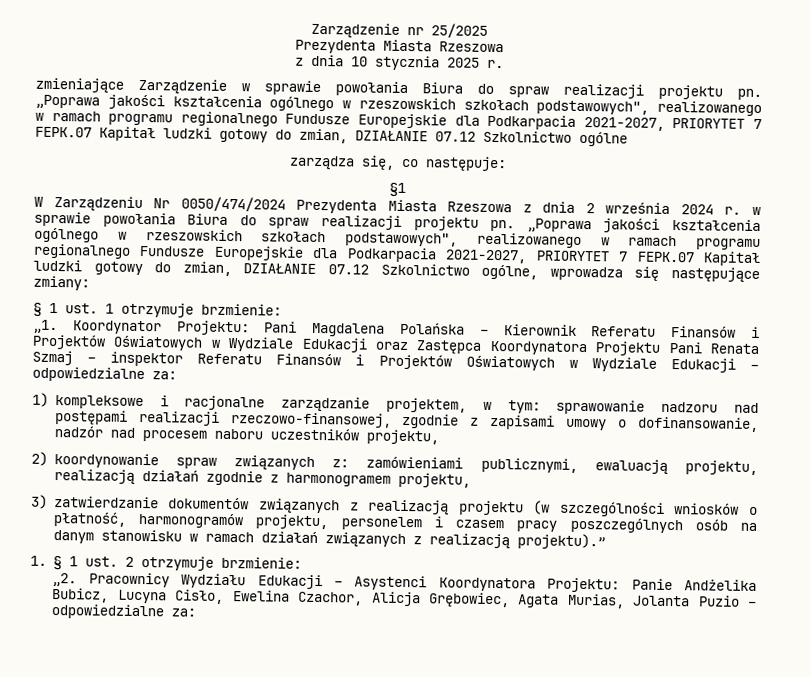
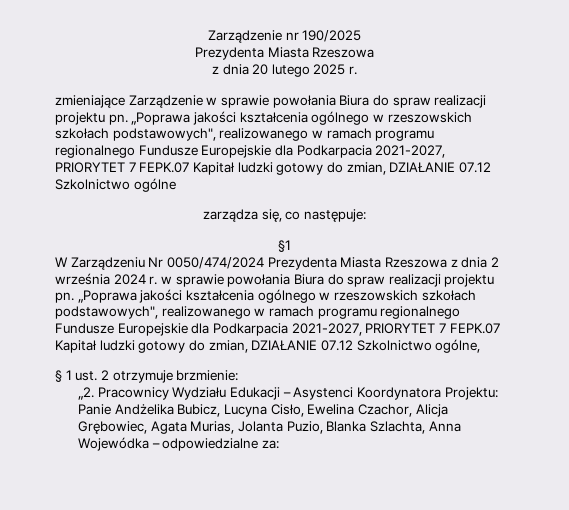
- Zarządzenie nr 25/2025
+ Zarządzenie nr 190/2025
- z dnia 10 stycznia 2025 r.
+ z dnia 20 lutego 2025 r.
- „Poprawa jakości kształcenia ogólnego w rzeszowskich szkołach podstawowych", realizowanego w ramach programu regionalnego Fundusze Europejskie dla Podkarpacia 2021-2027, PRIORYTET 7 FEPK.07 Kapitał ludzki gotowy do zmian, DZIAŁANIE 07.12 Szkolnictwo ogólne, wprowadza się następujące zmiany:
- § 1 ust. 1 otrzymuje brzmienie:
- „1. Koordynator Projektu: Pani Magdalena Polańska – Kierownik Referatu Finansów i Projektów Oświatowych w Wydziale Edukacji oraz Zastępca Koordynatora Projektu Pani Renata Szmaj – inspektor Referatu Finansów i Projektów Oświatowych w Wydziale Edukacji – odpowiedzialne za:
- 1) kompleksowe i racjonalne zarządzanie projektem, w tym: sprawowanie nadzoru nad postępami realizacji rzeczowo-finansowej, zgodnie z zapisami umowy o dofinansowanie, nadzór nad procesem naboru uczestników projektu,
- 2) koordynowanie spraw związanych z: zamówieniami publicznymi, ewaluacją projektu, realizacją działań zgodnie z harmonogramem projektu,
- 3) zatwierdzanie dokumentów związanych z realizacją projektu (w szczególności wniosków o płatność, harmonogramów projektu, personelem i czasem pracy poszczególnych osób na danym stanowisku w ramach działań związanych z realizacją projektu).”
- 1. § 1 ust. 2 otrzymuje brzmienie:
+ „Poprawa jakości kształcenia ogólnego w rzeszowskich szkołach podstawowych", realizowanego w ramach programu regionalnego Fundusze Europejskie dla Podkarpacia 2021-2027, PRIORYTET 7 FEPK.07 Kapitał ludzki gotowy do zmian, DZIAŁANIE 07.12 Szkolnictwo ogólne,
+ § 1 ust. 2 otrzymuje brzmienie:
- Pracownicy Wydziału Edukacji – Asystenci Koordynatora Projektu: Panie Andżelika Bubicz, Lucyna Cisło, Ewelina Czachor, Alicja Grębowiec, Agata Murias, Jolanta Puzio – odpowiedzialne za:
+ Pracownicy Wydziału Edukacji – Asystenci Koordynatora Projektu: Panie Andżelika Bubicz, Lucyna Cisło, Ewelina Czachor, Alicja Grębowiec, Agata Murias, Jolanta Puzio, Blanka Szlachta, Anna Wojewódka – odpowiedzialne za:

